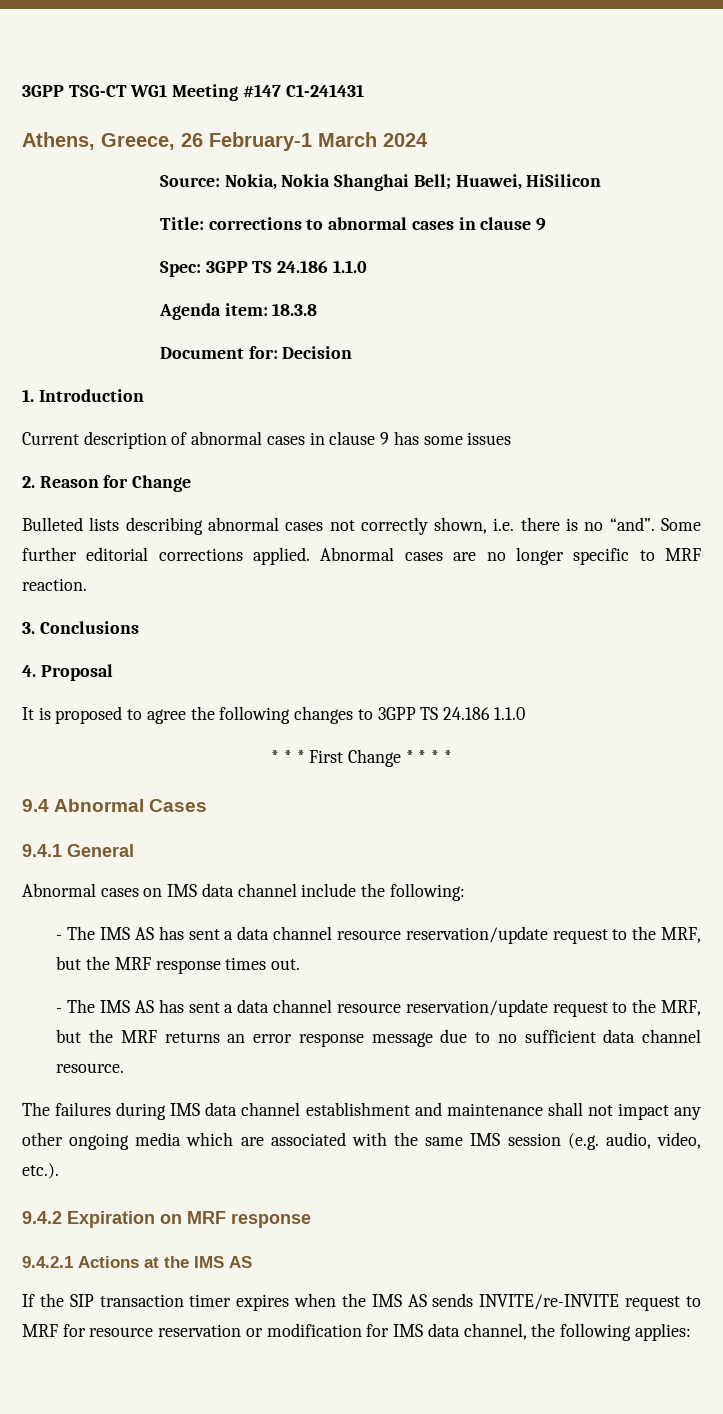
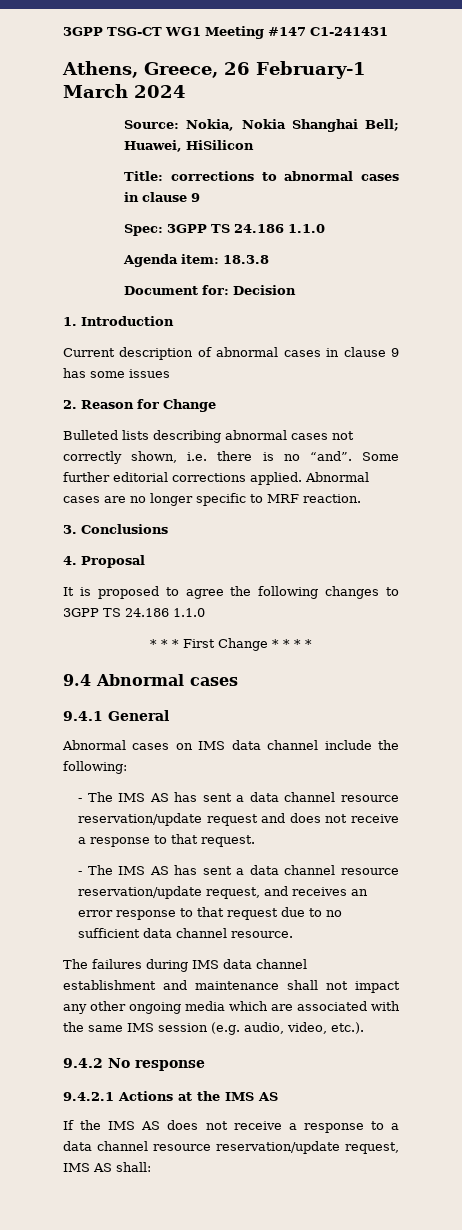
- 9.4 Abnormal Cases
+ 9.4 Abnormal cases
- - The IMS AS has sent a data channel resource reservation/update request to the MRF, but the MRF response times out.
+ - The IMS AS has sent a data channel resource reservation/update request and does not receive a response to that request.
- - The IMS AS has sent a data channel resource reservation/update request to the MRF, but the MRF returns an error response message due to no sufficient data channel resource.
+ - The IMS AS has sent a data channel resource reservation/update request, and receives an error response to that request due to no sufficient data channel resource.
- 9.4.2 Expiration on MRF response
+ 9.4.2 No response
- If the SIP transaction timer expires when the IMS AS sends INVITE/re-INVITE request to MRF for resource reservation or modification for IMS data channel, the following applies:
+ If the IMS AS does not receive a response to a data channel resource reservation/update request, IMS AS shall:

